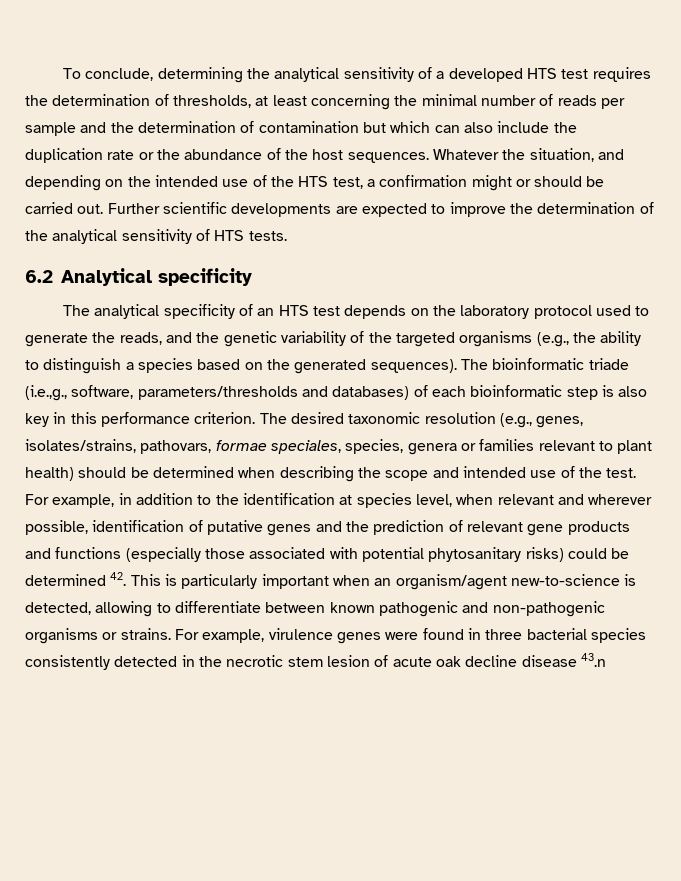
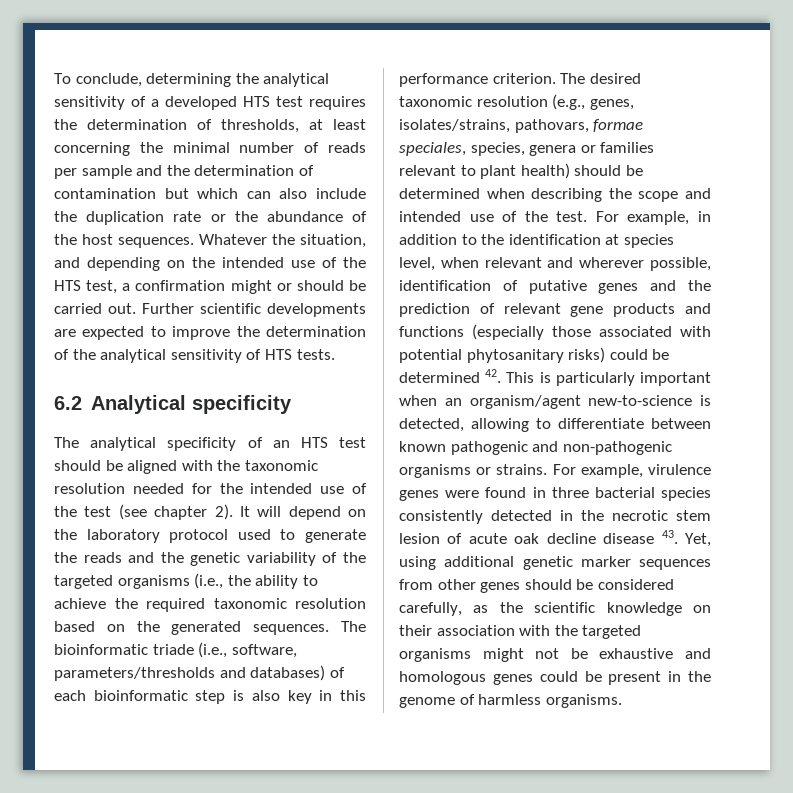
- The analytical specificity of an HTS test depends on the laboratory protocol used to generate the reads, and the genetic variability of the targeted organisms (e.g., the ability to distinguish a species based on the generated sequences).
+ The analytical specificity of an HTS test should be aligned with the taxonomic resolution needed for the intended use of the test (see chapter 2). It will depend on the laboratory protocol used to generate the reads and the genetic variability of the targeted organisms (i.e., the ability to achieve the required taxonomic resolution based on the generated sequences.
- The bioinformatic triade (i.e.,g., software, parameters/thresholds and databases) of each bioinformatic step is also key in this performance criterion.
+ The bioinformatic triade (i.e., software, parameters/thresholds and databases) of each bioinformatic step is also key in this performance criterion.
- For example, virulence genes were found in three bacterial species consistently detected in the necrotic stem lesion of acute oak decline disease 43.n
+ For example, virulence genes were found in three bacterial species consistently detected in the necrotic stem lesion of acute oak decline disease 43. Yet, using additional genetic marker sequences from other genes should be considered carefully, as the scientific knowledge on their association with the targeted organisms might not be exhaustive and homologous genes could be present in the genome of harmless organisms.

